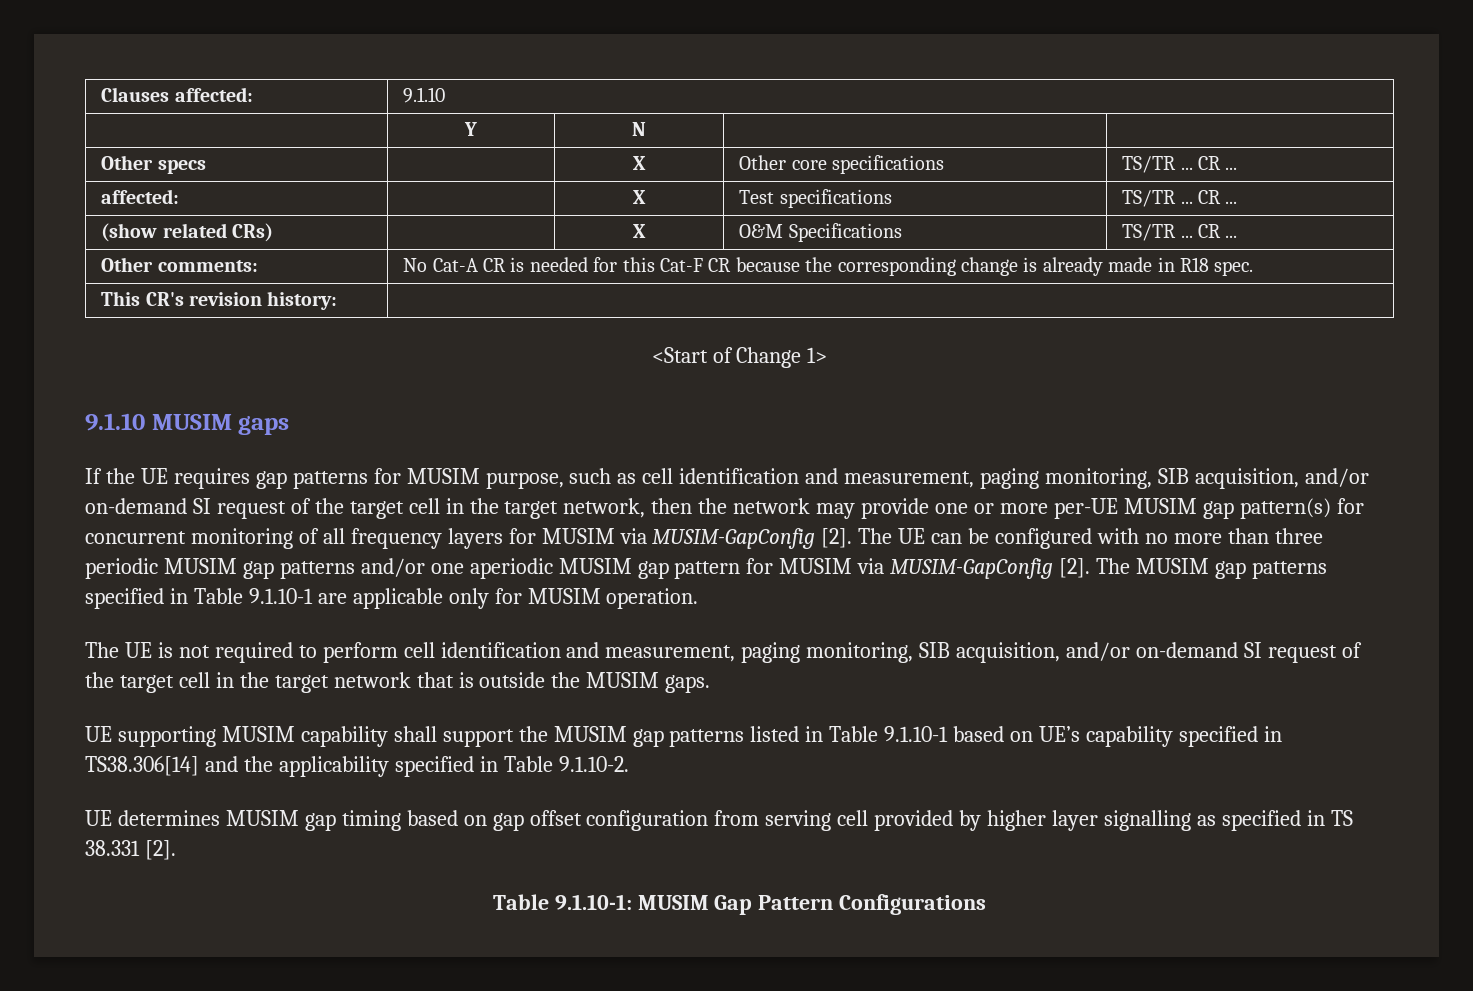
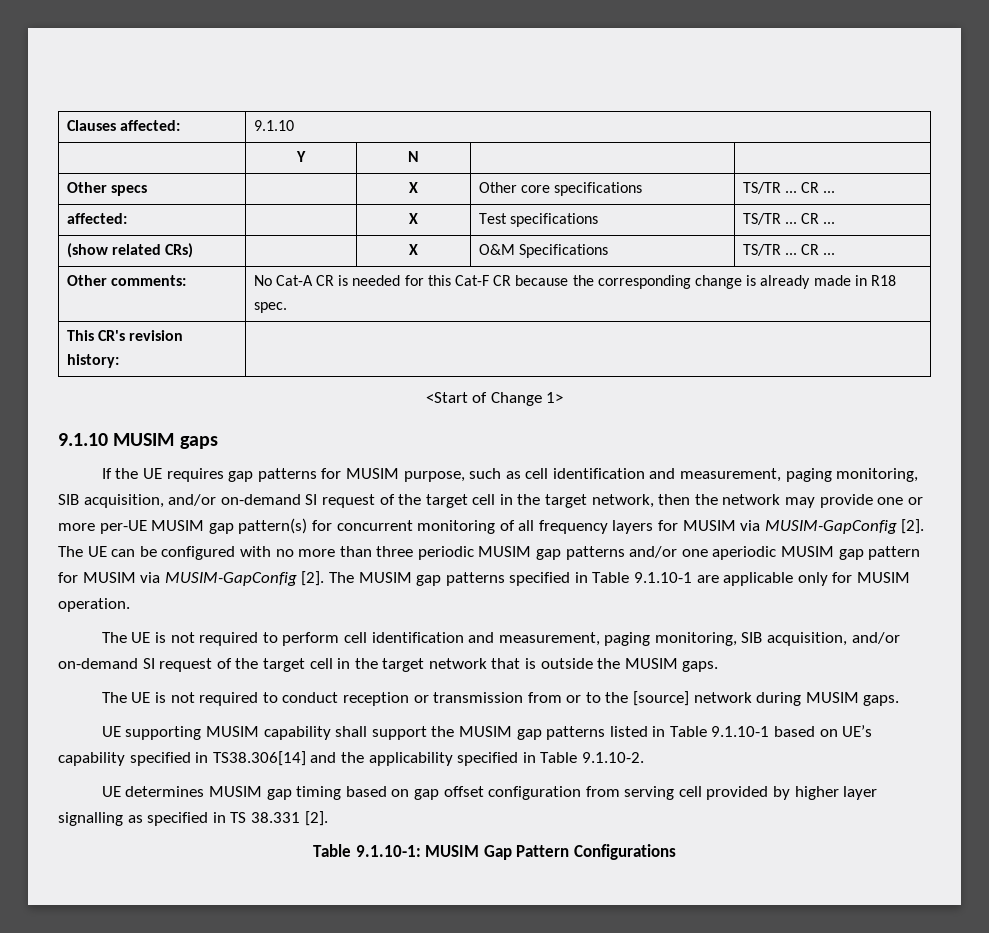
+ The UE is not required to conduct reception or transmission from or to the [source] network during MUSIM gaps.

